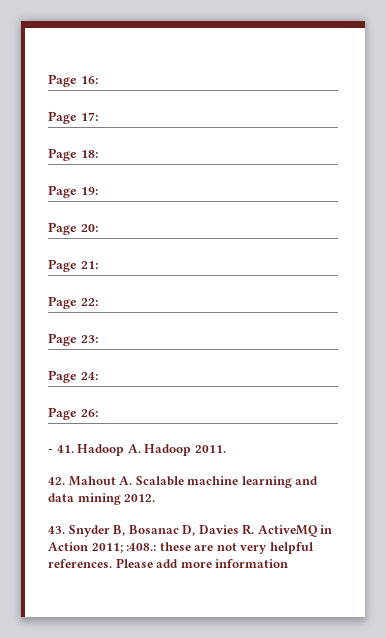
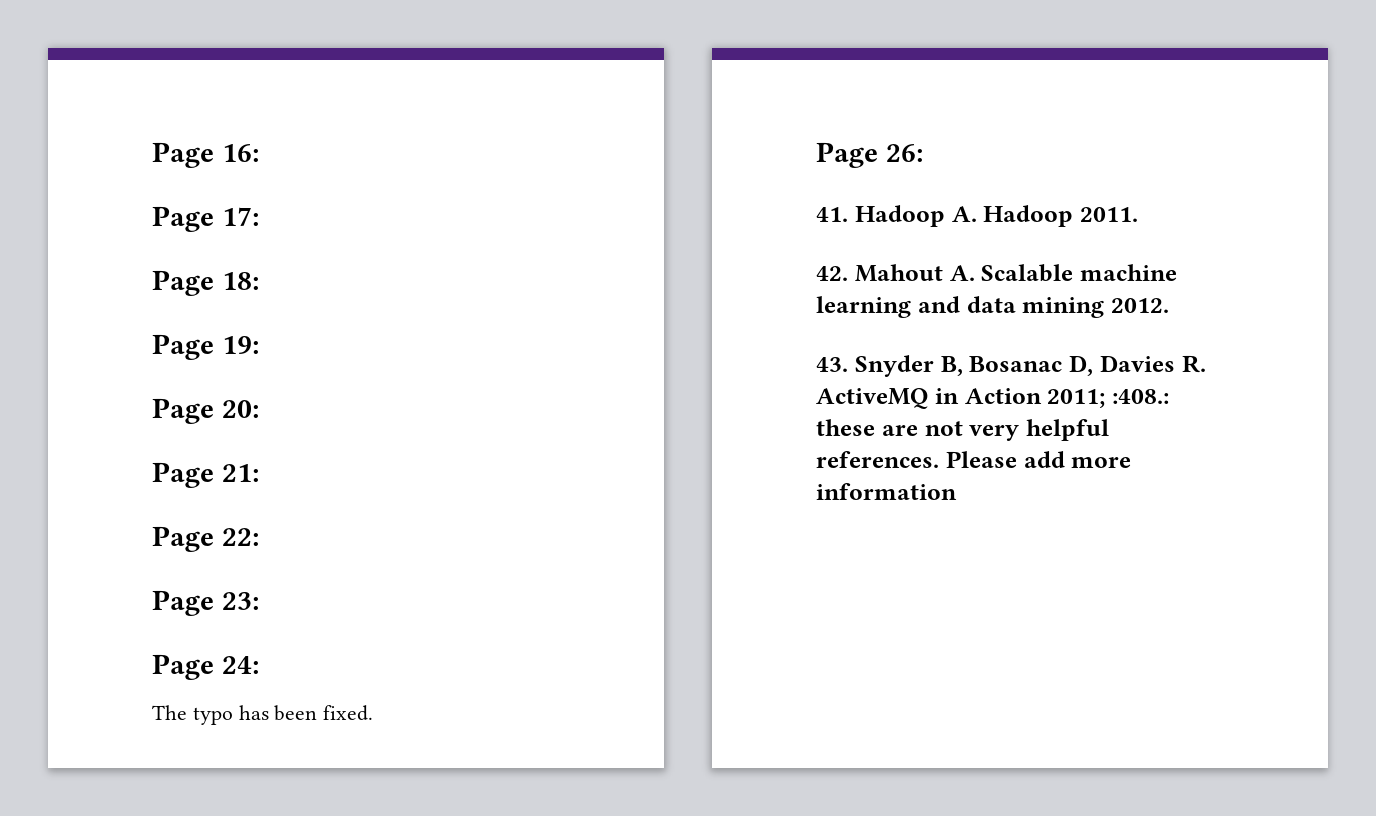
+ The typo has been fixed.
- - 41. Hadoop A. Hadoop 2011.
+ 41. Hadoop A. Hadoop 2011.

